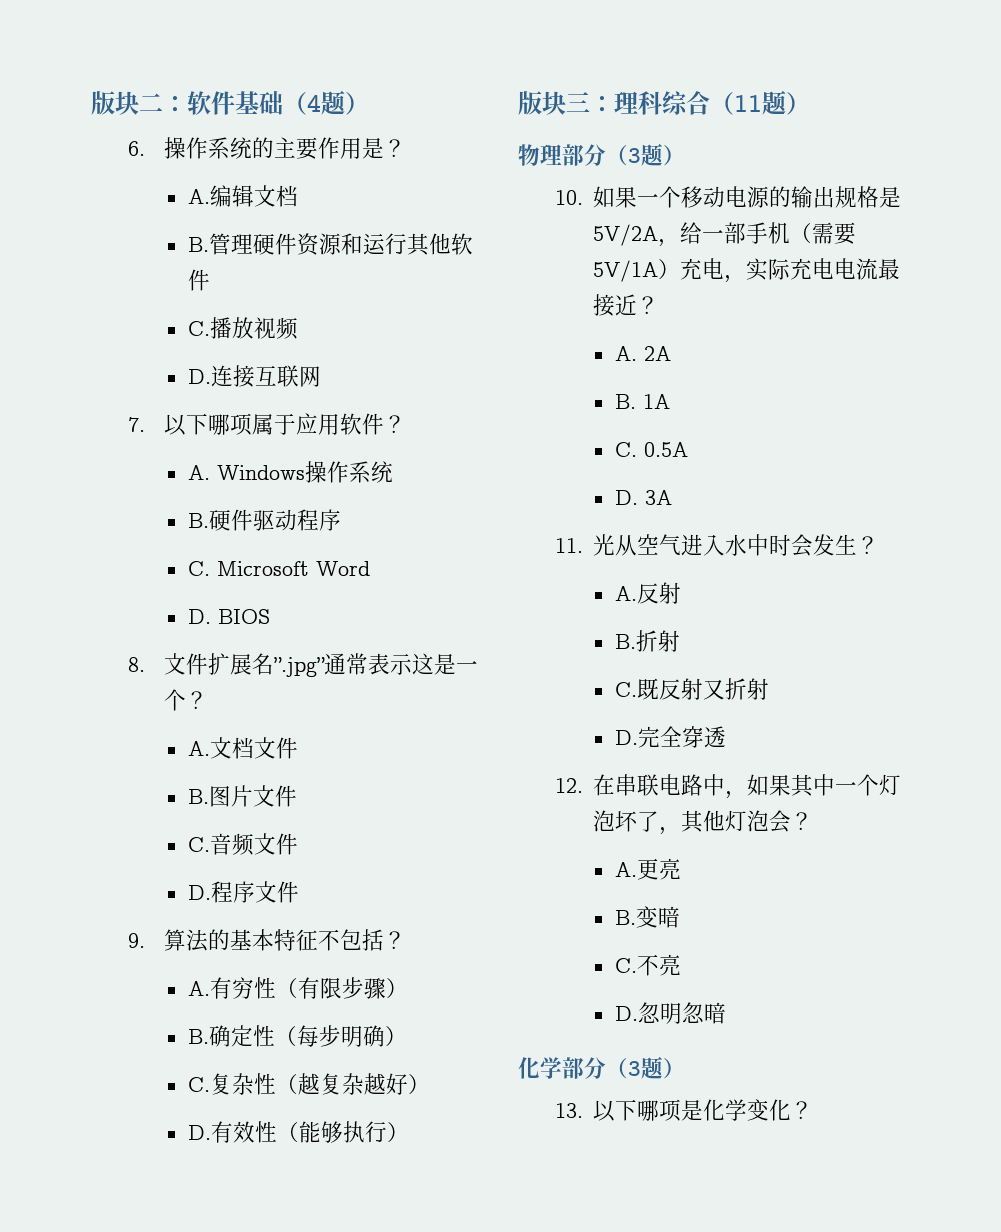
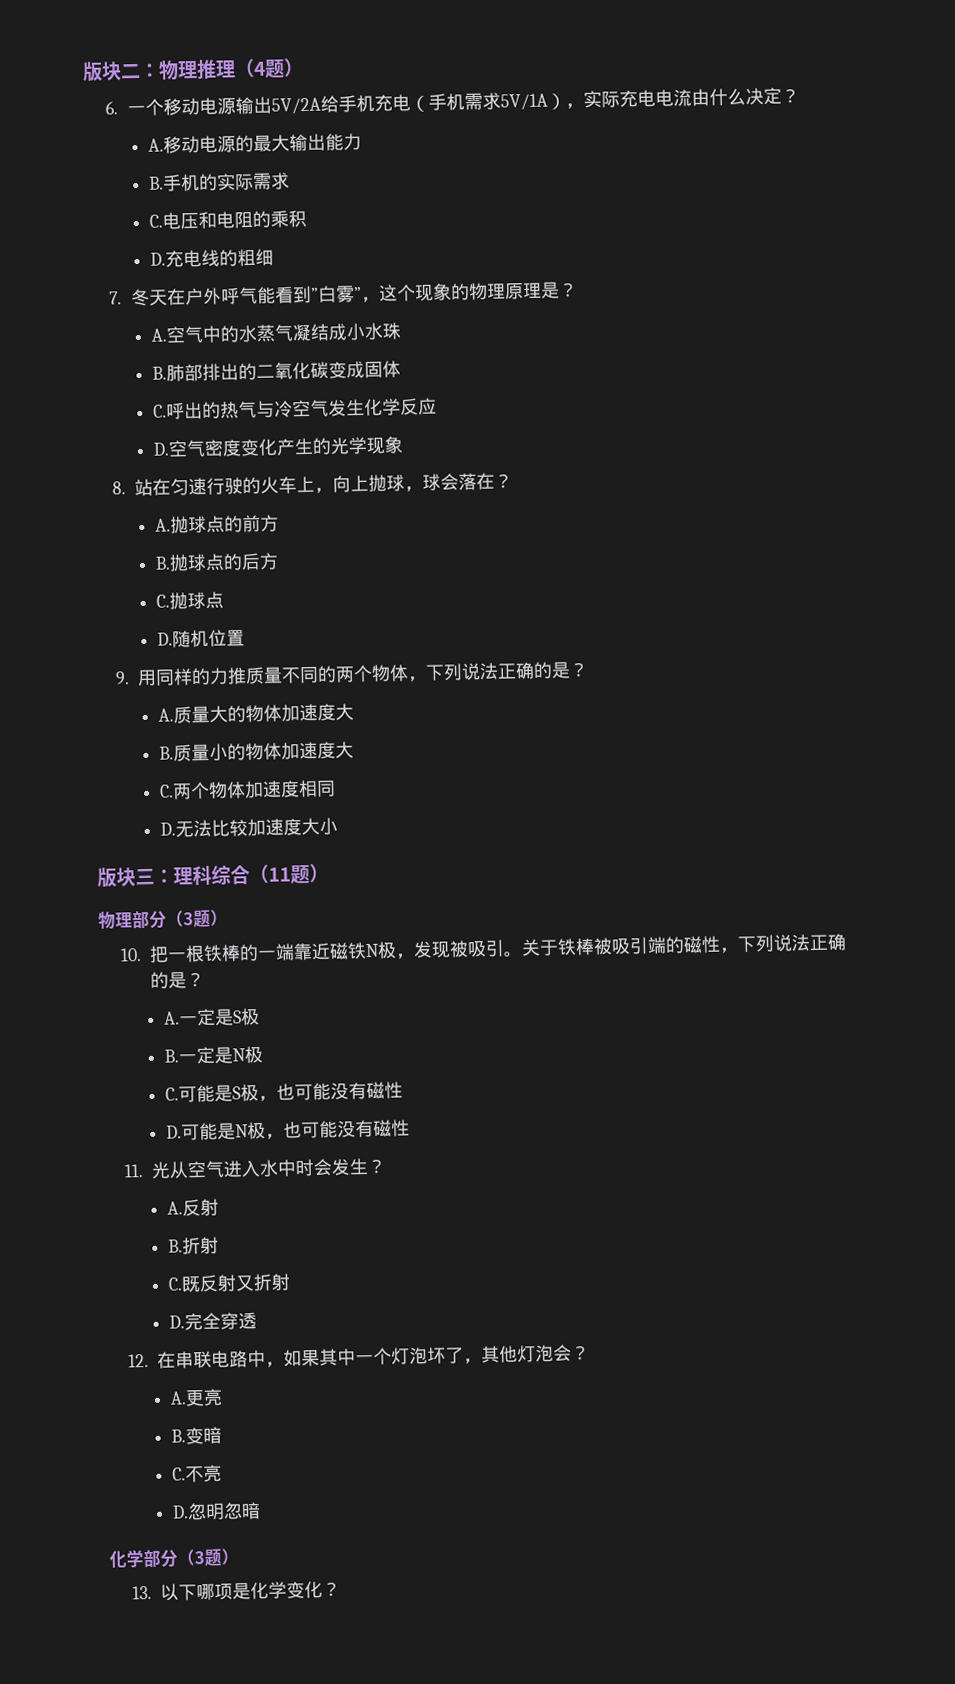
- 版块二：软件基础（4题）
+ 版块二：物理推理（4题）
- 6.操作系统的主要作用是？
- A.编辑文档
- B.管理硬件资源和运行其他软件
- C.播放视频
- D.连接互联网
- 7.以下哪项属于应用软件？
- A. Windows操作系统
- B.硬件驱动程序
- C. Microsoft Word
- D. BIOS
- 8.文件扩展名”.jpg”通常表示这是一个？
- A.文档文件
- B.图片文件
- C.音频文件
- D.程序文件
- 9.算法的基本特征不包括？
- A.有穷性（有限步骤）
- B.确定性（每步明确）
- C.复杂性（越复杂越好）
- D.有效性（能够执行）
+ 6.一个移动电源输出5V/2A给手机充电（手机需求5V/1A），实际充电电流由什么决定？
+ A.移动电源的最大输出能力
+ B.手机的实际需求
+ C.电压和电阻的乘积
+ D.充电线的粗细
+ 7.冬天在户外呼气能看到”白雾”，这个现象的物理原理是？
+ A.空气中的水蒸气凝结成小水珠
+ B.肺部排出的二氧化碳变成固体
+ C.呼出的热气与冷空气发生化学反应
+ D.空气密度变化产生的光学现象
+ 8.站在匀速行驶的火车上，向上抛球，球会落在？
+ A.抛球点的前方
+ B.抛球点的后方
+ C.抛球点
+ D.随机位置
+ 9.用同样的力推质量不同的两个物体，下列说法正确的是？
+ A.质量大的物体加速度大
+ B.质量小的物体加速度大
+ C.两个物体加速度相同
+ D.无法比较加速度大小
- 10.如果一个移动电源的输出规格是5V/2A，给一部手机（需要5V/1A）充电，实际充电电流最接近？
- A. 2A
- B. 1A
- C. 0.5A
- D. 3A
+ 10.把一根铁棒的一端靠近磁铁N极，发现被吸引。关于铁棒被吸引端的磁性，下列说法正确的是？
+ A.一定是S极
+ B.一定是N极
+ C.可能是S极，也可能没有磁性
+ D.可能是N极，也可能没有磁性

